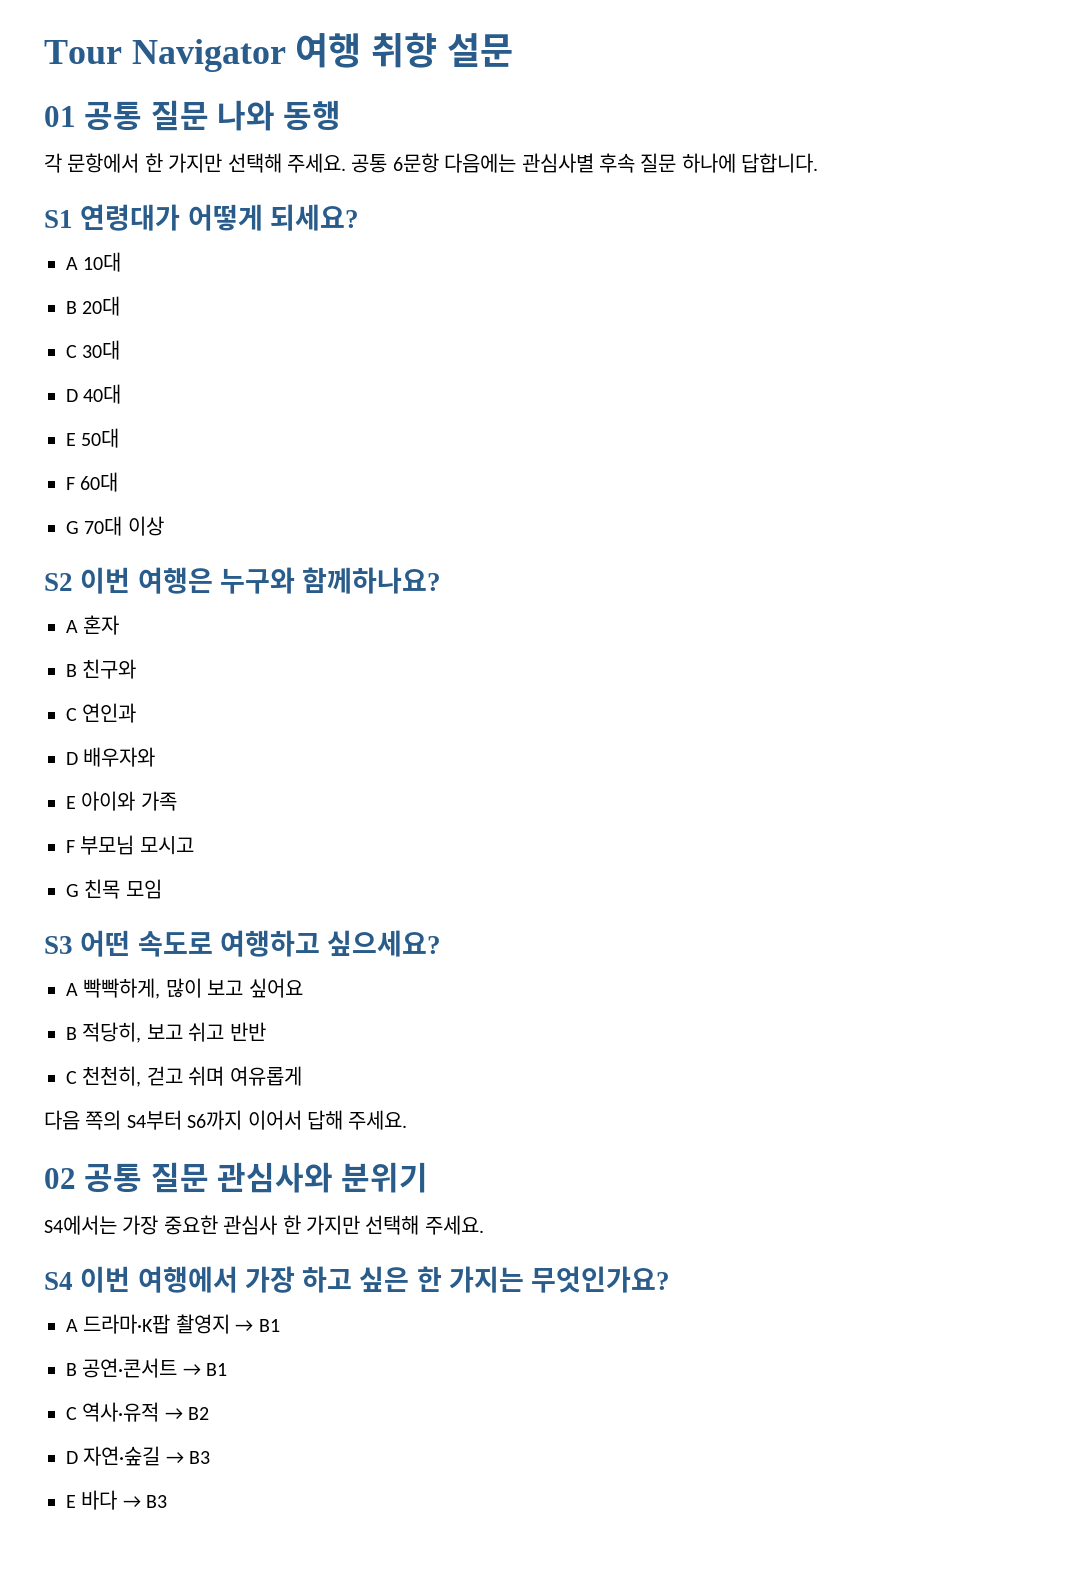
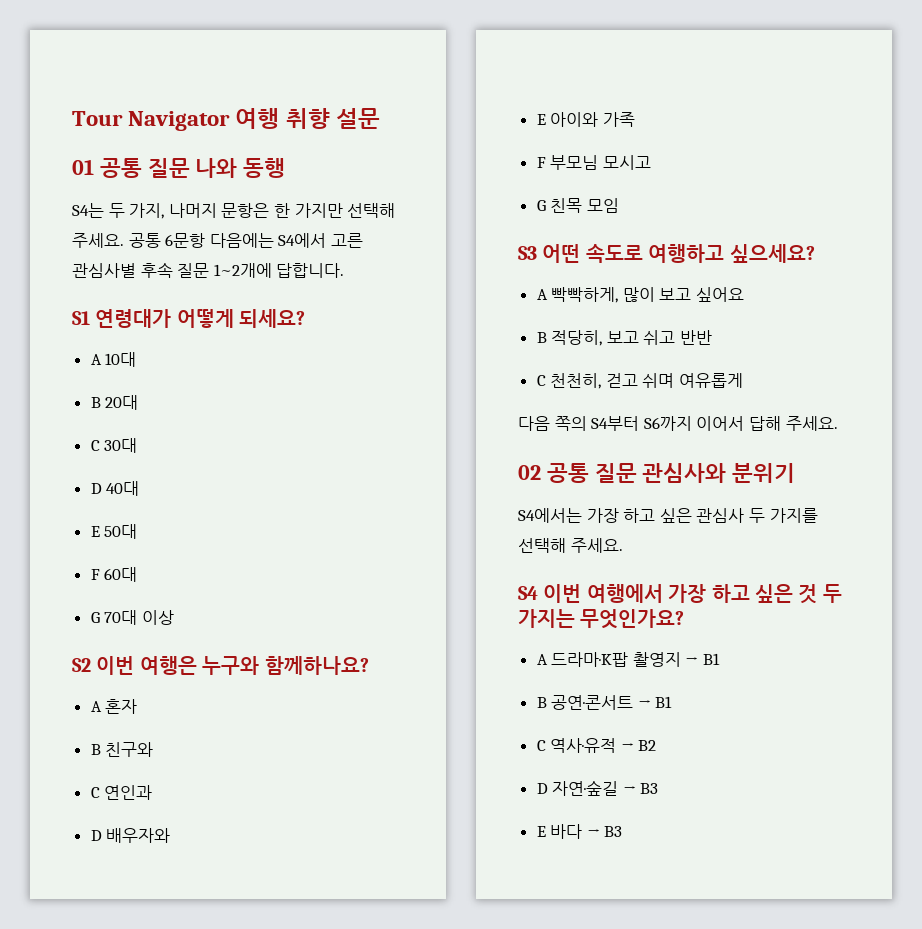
- 각 문항에서 한 가지만 선택해 주세요.
+ S4는 두 가지, 나머지 문항은 한 가지만 선택해 주세요.
- 공통 6문항 다음에는 관심사별 후속 질문 하나에 답합니다.
+ 공통 6문항 다음에는 S4에서 고른 관심사별 후속 질문 1~2개에 답합니다.
- S4에서는 가장 중요한 관심사 한 가지만 선택해 주세요.
+ S4에서는 가장 하고 싶은 관심사 두 가지를 선택해 주세요.
- S4 이번 여행에서 가장 하고 싶은 한 가지는 무엇인가요?
+ S4 이번 여행에서 가장 하고 싶은 것 두 가지는 무엇인가요?

